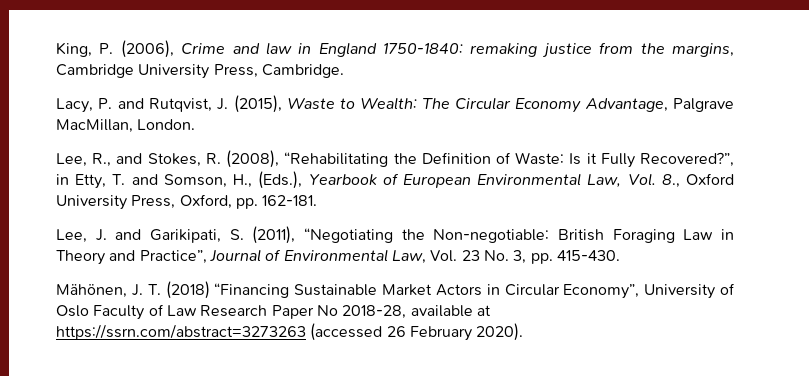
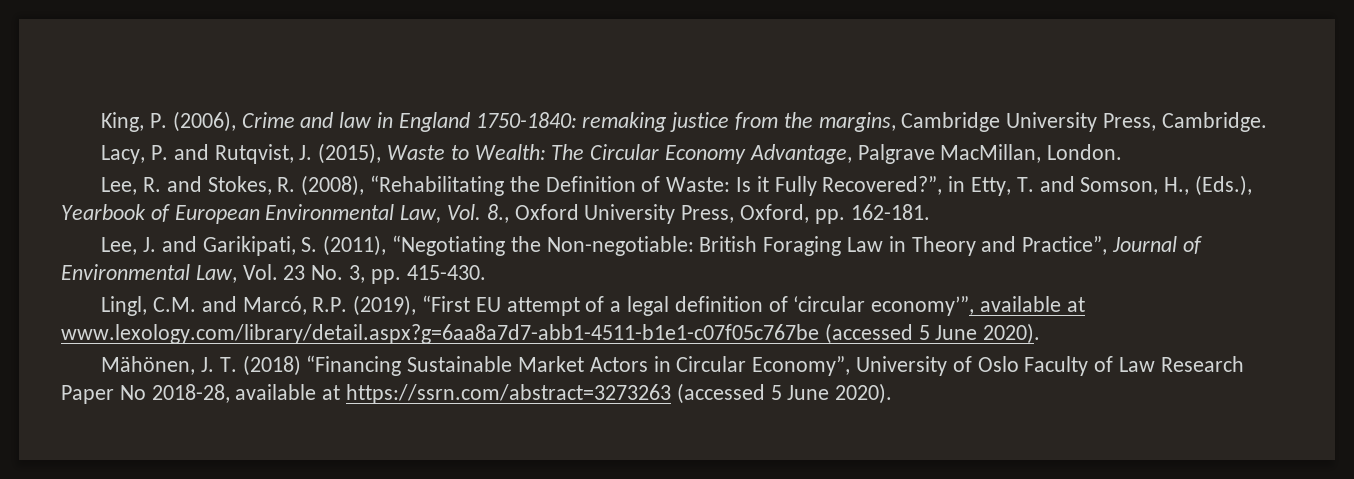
- Lee, R., and Stokes, R. (2008), “Rehabilitating the Definition of Waste: Is it Fully Recovered?”, in Etty, T. and Somson, H., (Eds.), Yearbook of European Environmental Law, Vol. 8., Oxford University Press, Oxford, pp. 162-181.
+ Lee, R. and Stokes, R. (2008), “Rehabilitating the Definition of Waste: Is it Fully Recovered?”, in Etty, T. and Somson, H., (Eds.), Yearbook of European Environmental Law, Vol. 8., Oxford University Press, Oxford, pp. 162-181.
+ Lingl, C.M. and Marcó, R.P. (2019), “First EU attempt of a legal definition of ‘circular economy’”, available at www.lexology.com/library/detail.aspx?g=6aa8a7d7-abb1-4511-b1e1-c07f05c767be (accessed 5 June 2020).
- Mähönen, J. T. (2018) “Financing Sustainable Market Actors in Circular Economy”, University of Oslo Faculty of Law Research Paper No 2018-28, available at https://ssrn.com/abstract=3273263 (accessed 26 February 2020).
+ Mähönen, J. T. (2018) “Financing Sustainable Market Actors in Circular Economy”, University of Oslo Faculty of Law Research Paper No 2018-28, available at https://ssrn.com/abstract=3273263 (accessed 5 June 2020).

